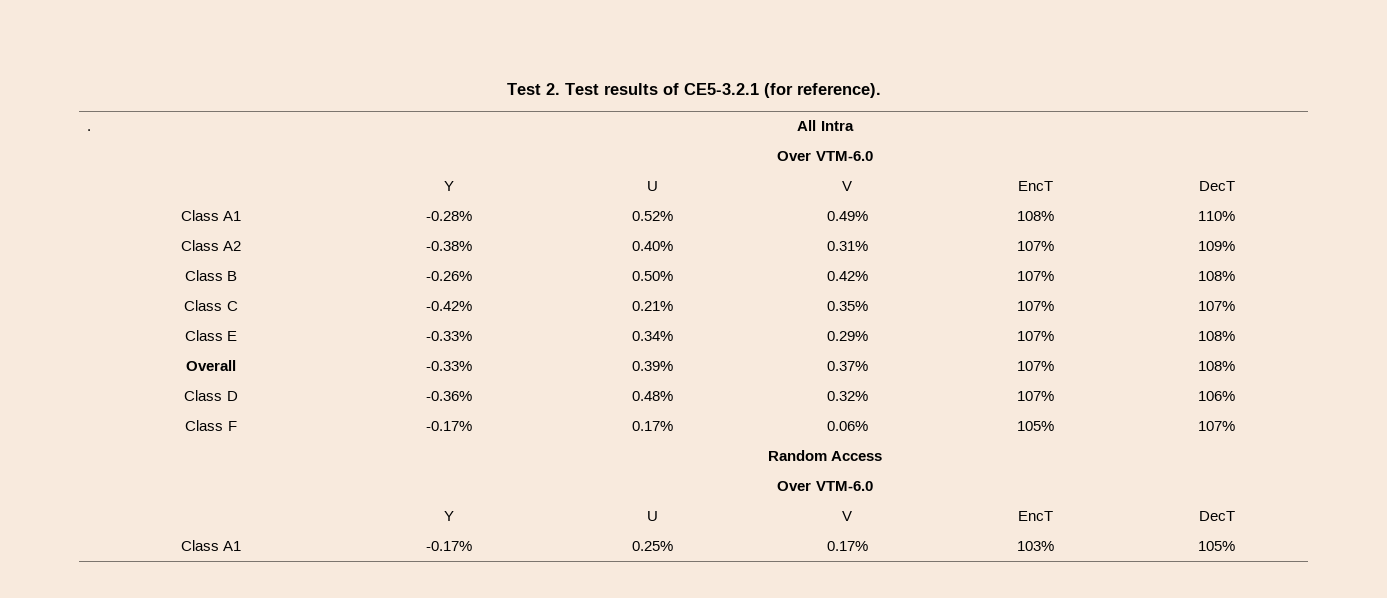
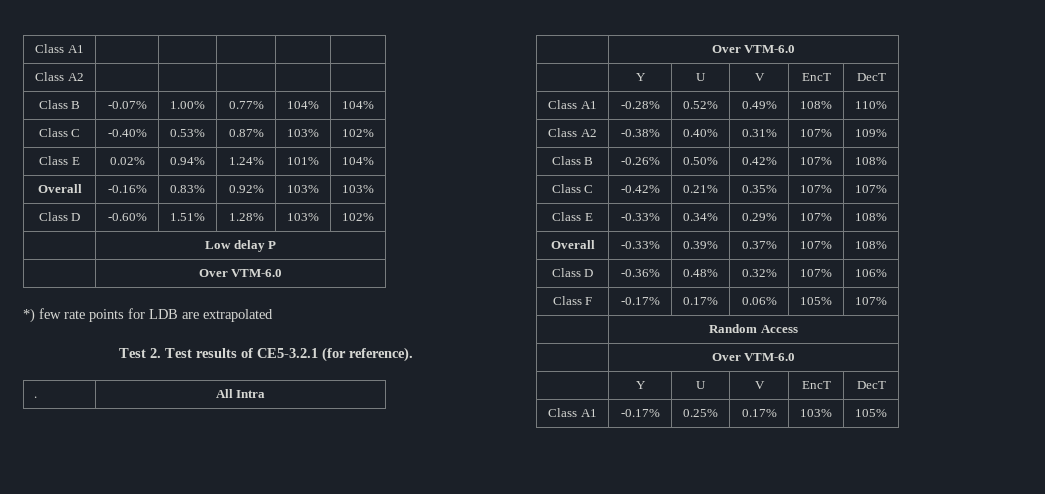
+ Class A1 | | | | |
+ Class A2 | | | | |
+ Class B | -0.07% | 1.00% | 0.77% | 104% | 104%
+ Class C | -0.40% | 0.53% | 0.87% | 103% | 102%
+ Class E | 0.02% | 0.94% | 1.24% | 101% | 104%
+ Overall | -0.16% | 0.83% | 0.92% | 103% | 103%
+ Class D | -0.60% | 1.51% | 1.28% | 103% | 102%
+ | Low delay P
+ | Over VTM-6.0
+ *) few rate points for LDB are extrapolated

